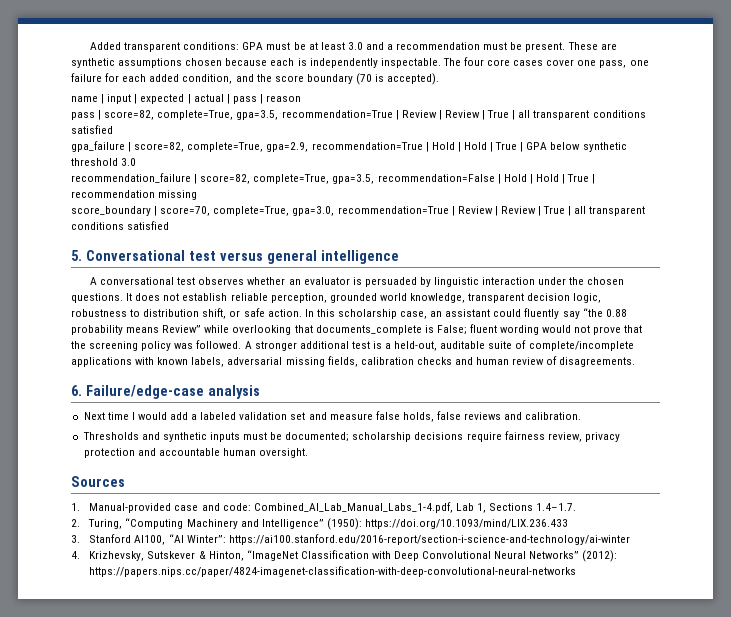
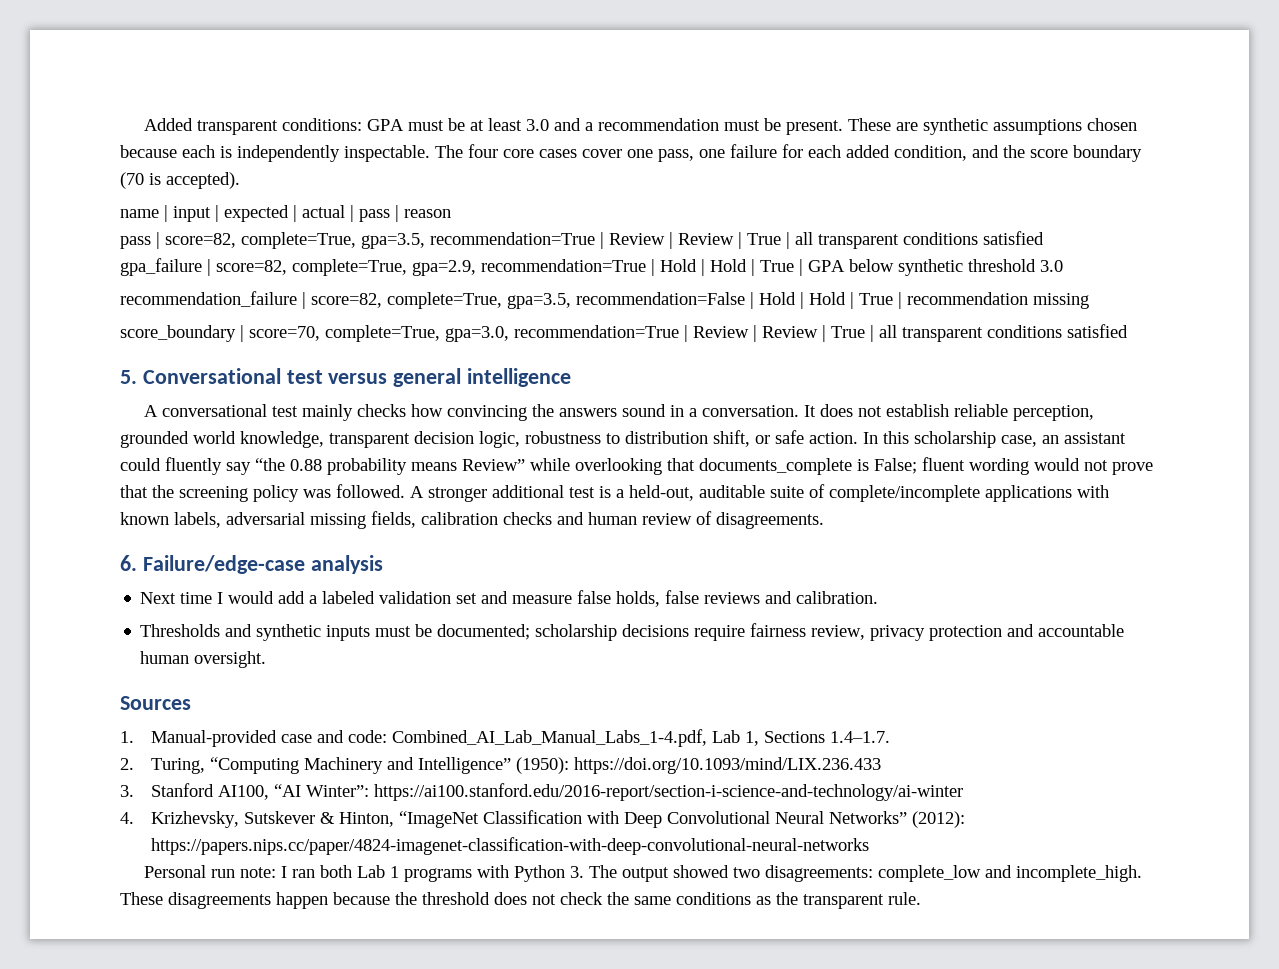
- A conversational test observes whether an evaluator is persuaded by linguistic interaction under the chosen questions.
+ A conversational test mainly checks how convincing the answers sound in a conversation.
+ Personal run note: I ran both Lab 1 programs with Python 3. The output showed two disagreements: complete_low and incomplete_high. These disagreements happen because the threshold does not check the same conditions as the transparent rule.

